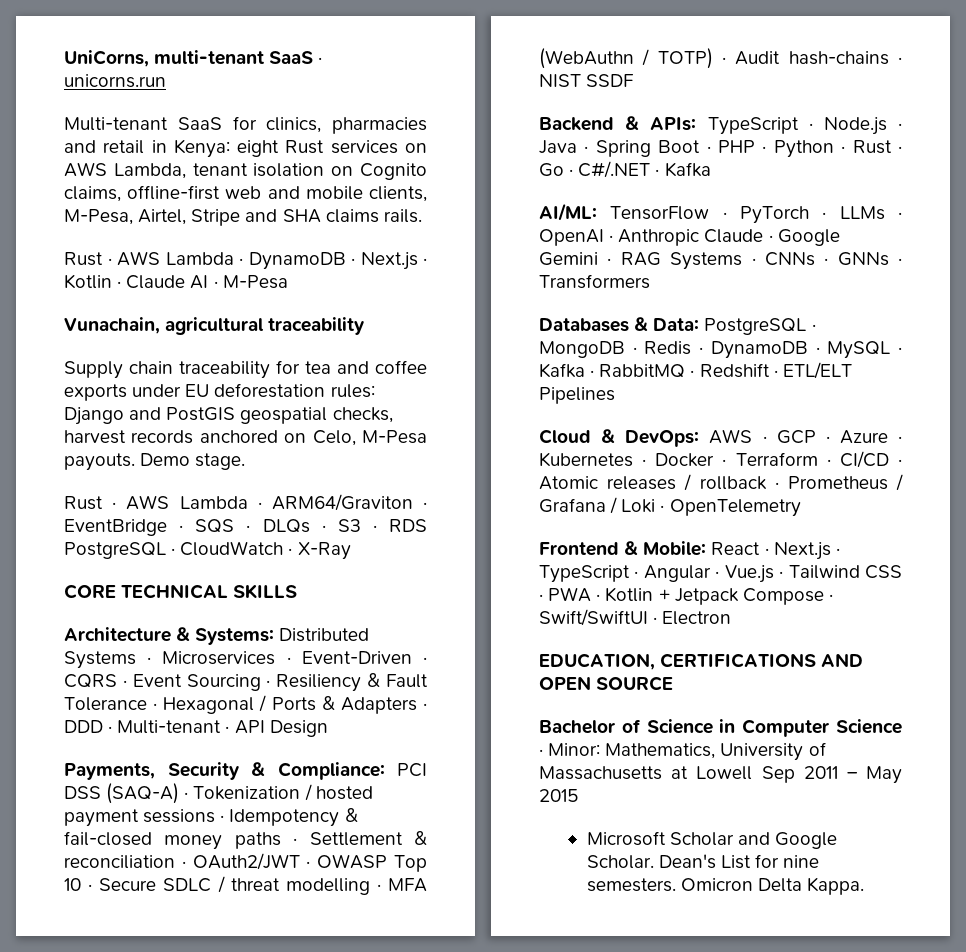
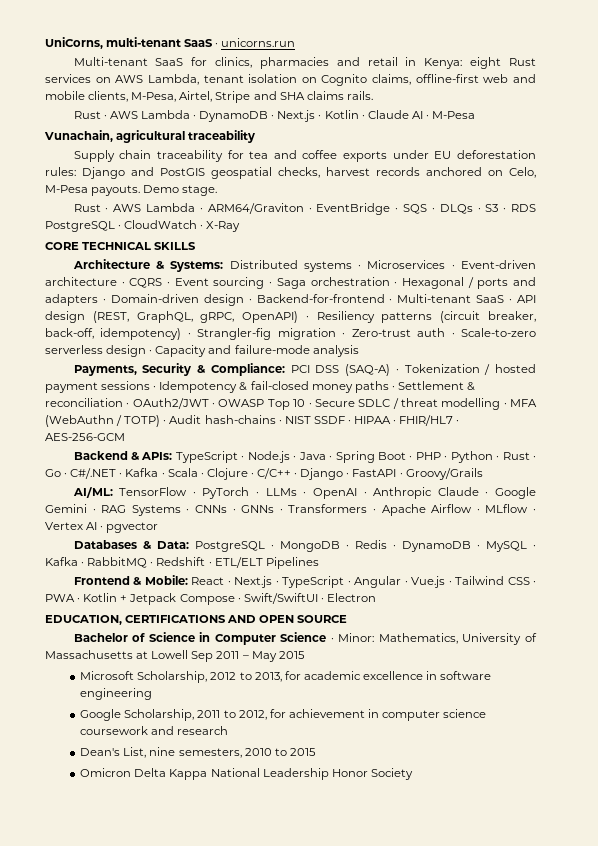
- Architecture & Systems: Distributed Systems · Microservices · Event-Driven · CQRS · Event Sourcing · Resiliency & Fault Tolerance · Hexagonal / Ports & Adapters · DDD · Multi-tenant · API Design
+ Architecture & Systems: Distributed systems · Microservices · Event-driven architecture · CQRS · Event sourcing · Saga orchestration · Hexagonal / ports and adapters · Domain-driven design · Backend-for-frontend · Multi-tenant SaaS · API design (REST, GraphQL, gRPC, OpenAPI) · Resiliency patterns (circuit breaker, back-off, idempotency) · Strangler-fig migration · Zero-trust auth · Scale-to-zero serverless design · Capacity and failure-mode analysis
- Payments, Security & Compliance: PCI DSS (SAQ-A) · Tokenization / hosted payment sessions · Idempotency & fail-closed money paths · Settlement & reconciliation · OAuth2/JWT · OWASP Top 10 · Secure SDLC / threat modelling · MFA (WebAuthn / TOTP) · Audit hash-chains · NIST SSDF
+ Payments, Security & Compliance: PCI DSS (SAQ-A) · Tokenization / hosted payment sessions · Idempotency & fail-closed money paths · Settlement & reconciliation · OAuth2/JWT · OWASP Top 10 · Secure SDLC / threat modelling · MFA (WebAuthn / TOTP) · Audit hash-chains · NIST SSDF · HIPAA · FHIR/HL7 · AES-256-GCM
- Backend & APIs: TypeScript · Node.js · Java · Spring Boot · PHP · Python · Rust · Go · C#/.NET · Kafka
+ Backend & APIs: TypeScript · Node.js · Java · Spring Boot · PHP · Python · Rust · Go · C#/.NET · Kafka · Scala · Clojure · C/C++ · Django · FastAPI · Groovy/Grails
- AI/ML: TensorFlow · PyTorch · LLMs · OpenAI · Anthropic Claude · Google Gemini · RAG Systems · CNNs · GNNs · Transformers
+ AI/ML: TensorFlow · PyTorch · LLMs · OpenAI · Anthropic Claude · Google Gemini · RAG Systems · CNNs · GNNs · Transformers · Apache Airflow · MLflow · Vertex AI · pgvector
- Cloud & DevOps: AWS · GCP · Azure · Kubernetes · Docker · Terraform · CI/CD · Atomic releases / rollback · Prometheus / Grafana / Loki · OpenTelemetry
- Microsoft Scholar and Google Scholar. Dean's List for nine semesters. Omicron Delta Kappa.
+ Microsoft Scholarship, 2012 to 2013, for academic excellence in software engineering
+ Google Scholarship, 2011 to 2012, for achievement in computer science coursework and research
+ Dean's List, nine semesters, 2010 to 2015
+ Omicron Delta Kappa National Leadership Honor Society

